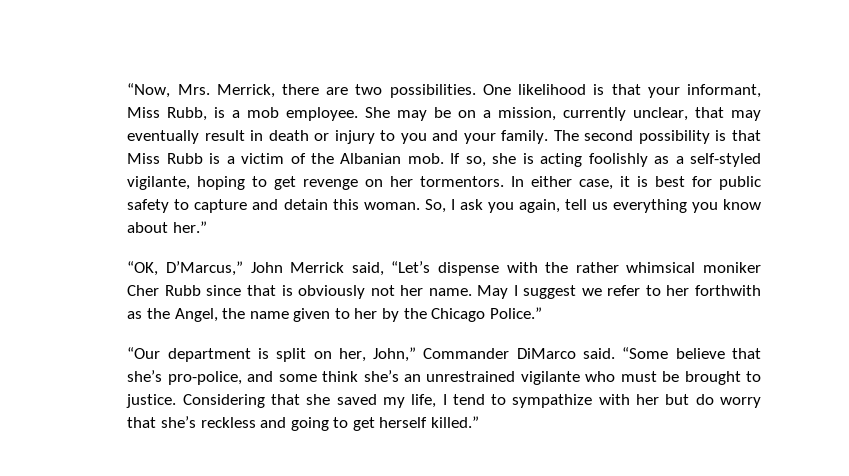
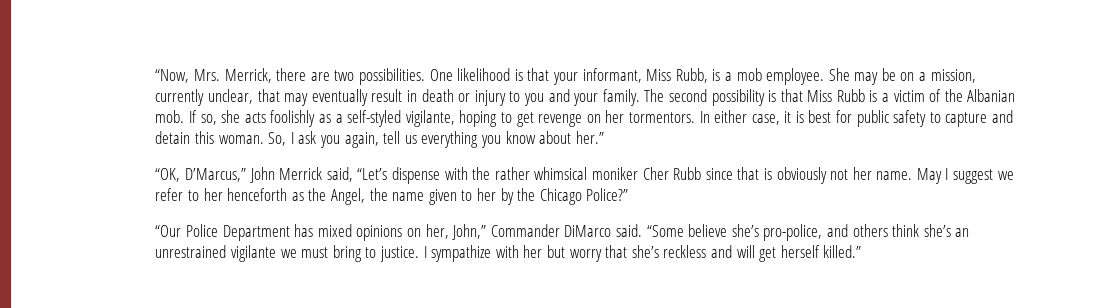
- If so, she is acting foolishly as a self-styled vigilante, hoping to get revenge on her tormentors.
+ If so, she acts foolishly as a self-styled vigilante, hoping to get revenge on her tormentors.
- May I suggest we refer to her forthwith as the Angel, the name given to her by the Chicago Police.”
+ May I suggest we refer to her henceforth as the Angel, the name given to her by the Chicago Police?”
- “Our department is split on her, John,” Commander DiMarco said.
+ “Our Police Department has mixed opinions on her, John,” Commander DiMarco said.
- “Some believe that she’s pro-police, and some think she’s an unrestrained vigilante who must be brought to justice. Considering that she saved my life, I tend to sympathize with her but do worry that she’s reckless and going to get herself killed.”
+ “Some believe she’s pro-police, and others think she’s an unrestrained vigilante we must bring to justice. I sympathize with her but worry that she’s reckless and will get herself killed.”

